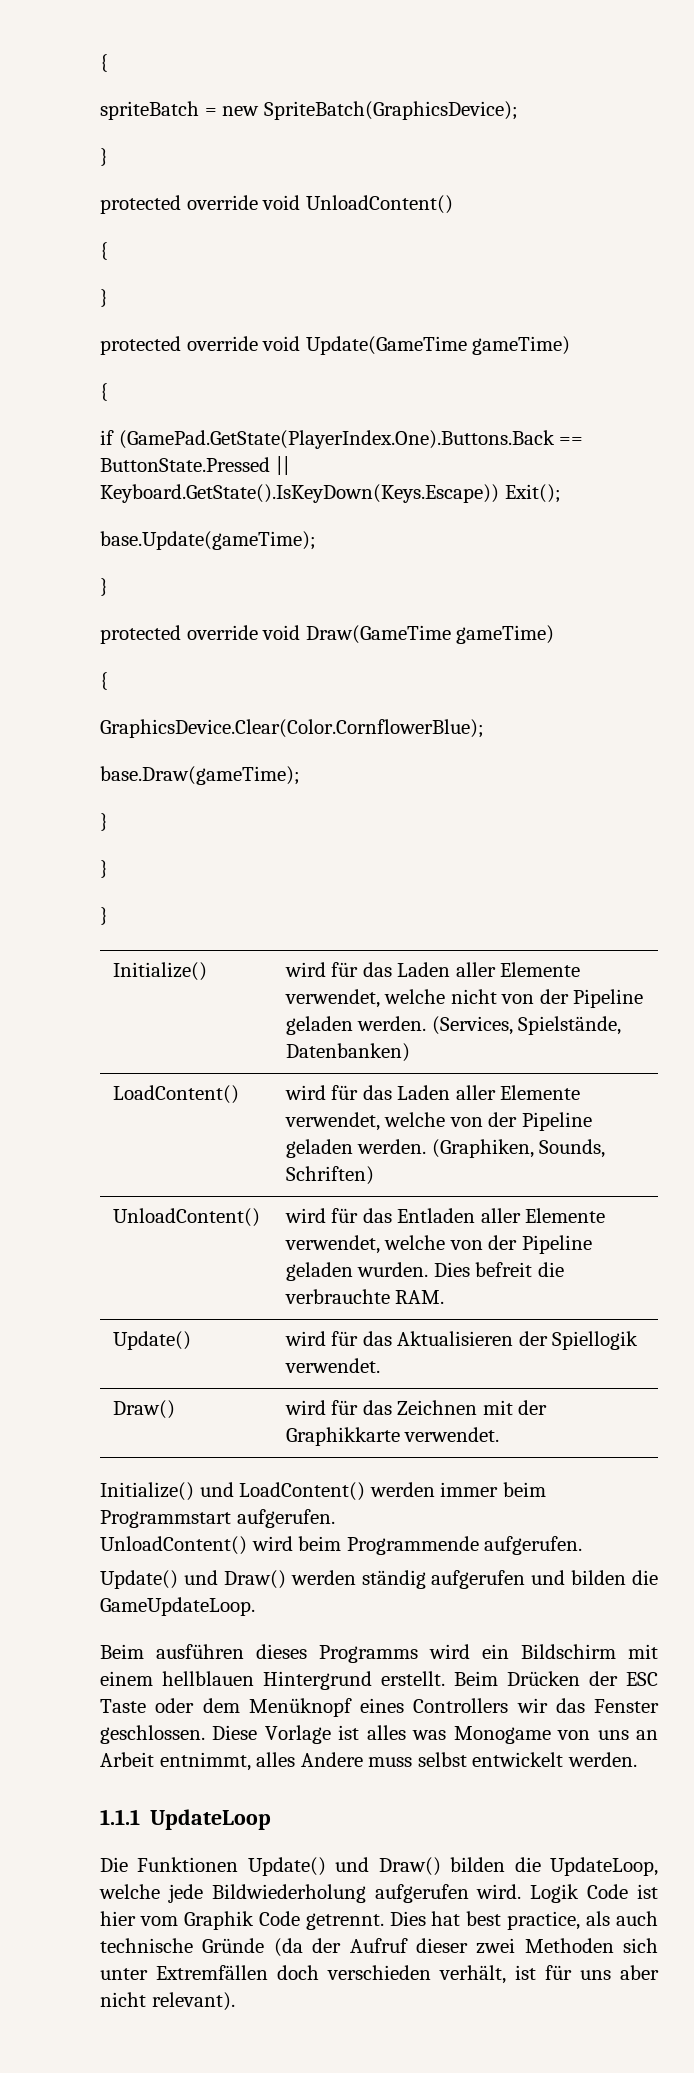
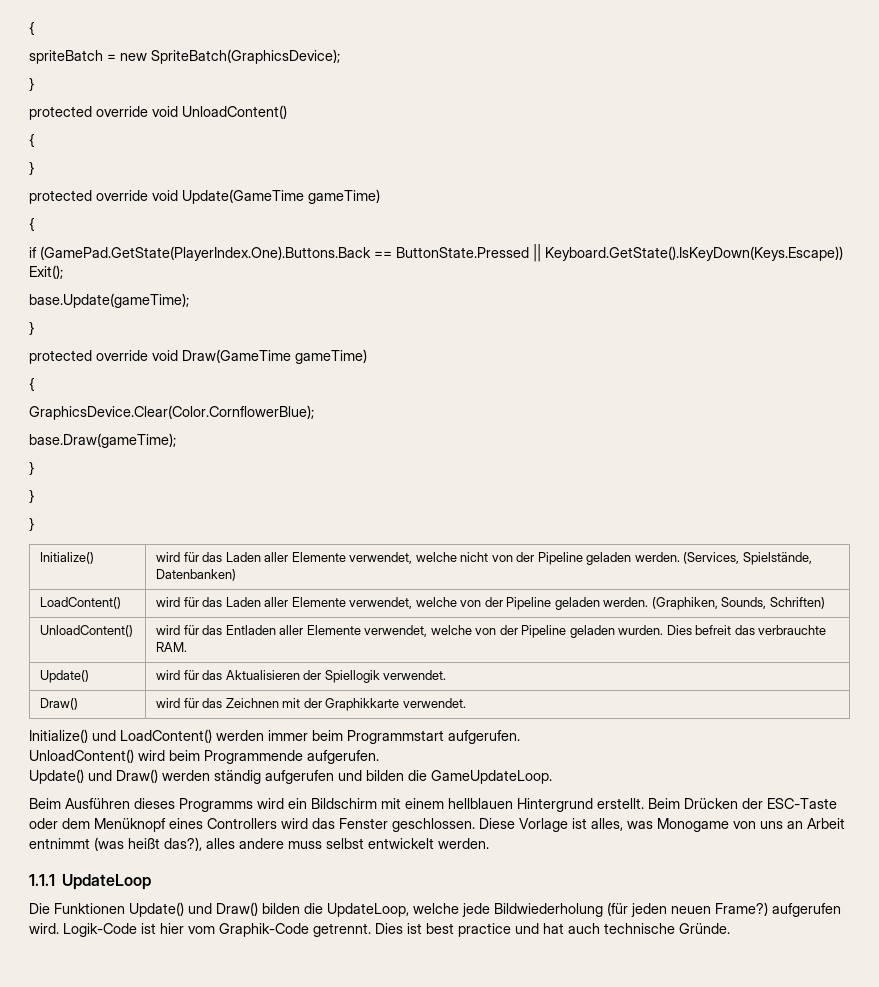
- UnloadContent() | wird für das Entladen aller Elemente verwendet, welche von der Pipeline geladen wurden. Dies befreit die verbrauchte RAM.
+ UnloadContent() | wird für das Entladen aller Elemente verwendet, welche von der Pipeline geladen wurden. Dies befreit das verbrauchte RAM.
- Beim ausführen dieses Programms wird ein Bildschirm mit einem hellblauen Hintergrund erstellt.
+ Beim Ausführen dieses Programms wird ein Bildschirm mit einem hellblauen Hintergrund erstellt.
- Beim Drücken der ESC Taste oder dem Menüknopf eines Controllers wir das Fenster geschlossen.
+ Beim Drücken der ESC-Taste oder dem Menüknopf eines Controllers wird das Fenster geschlossen.
- Diese Vorlage ist alles was Monogame von uns an Arbeit entnimmt, alles Andere muss selbst entwickelt werden.
+ Diese Vorlage ist alles, was Monogame von uns an Arbeit entnimmt (was heißt das?), alles andere muss selbst entwickelt werden.
- Die Funktionen Update() und Draw() bilden die UpdateLoop, welche jede Bildwiederholung aufgerufen wird. Logik Code ist hier vom Graphik Code getrennt. Dies hat best practice, als auch technische Gründe (da der Aufruf dieser zwei Methoden sich unter Extremfällen doch verschieden verhält, ist für uns aber nicht relevant).
+ Die Funktionen Update() und Draw() bilden die UpdateLoop, welche jede Bildwiederholung (für jeden neuen Frame?) aufgerufen wird. Logik-Code ist hier vom Graphik-Code getrennt. Dies ist best practice und hat auch technische Gründe.

